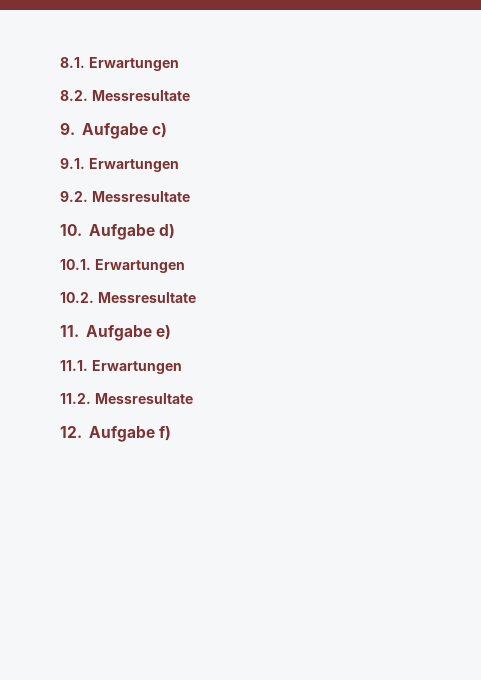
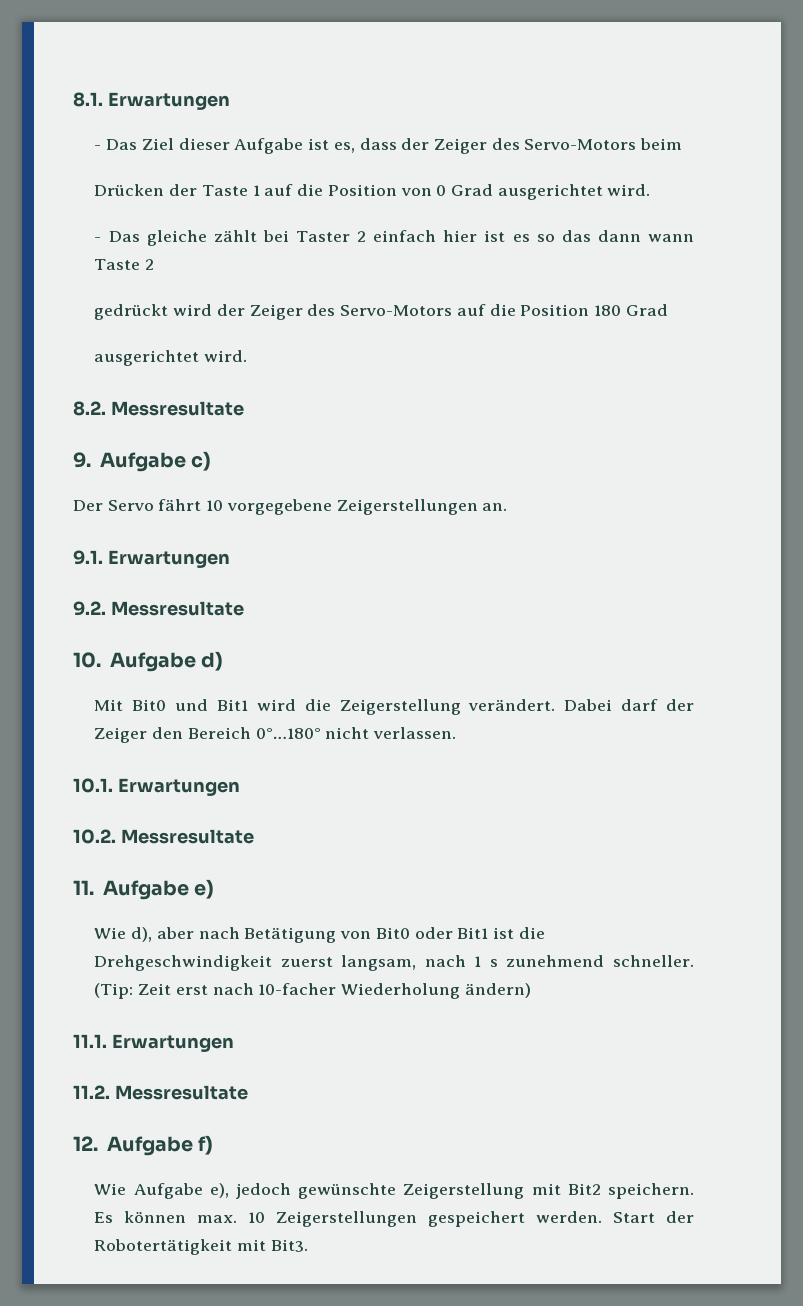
+ - Das Ziel dieser Aufgabe ist es, dass der Zeiger des Servo-Motors beim
+ Drücken der Taste 1 auf die Position von 0 Grad ausgerichtet wird.
+ - Das gleiche zählt bei Taster 2 einfach hier ist es so das dann wann Taste 2
+ gedrückt wird der Zeiger des Servo-Motors auf die Position 180 Grad
+ ausgerichtet wird.
+ Der Servo fährt 10 vorgegebene Zeigerstellungen an.
+ Mit Bit0 und Bit1 wird die Zeigerstellung verändert. Dabei darf der Zeiger den Bereich 0°…180° nicht verlassen.
+ Wie d), aber nach Betätigung von Bit0 oder Bit1 ist die Drehgeschwindigkeit zuerst langsam, nach 1 s zunehmend schneller. (Tip: Zeit erst nach 10-facher Wiederholung ändern)
+ Wie Aufgabe e), jedoch gewünschte Zeigerstellung mit Bit2 speichern. Es können max. 10 Zeigerstellungen gespeichert werden. Start der Robotertätigkeit mit Bit3.

